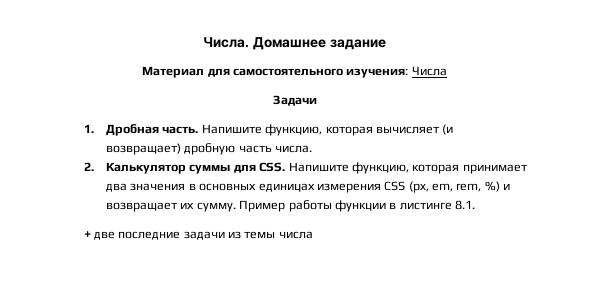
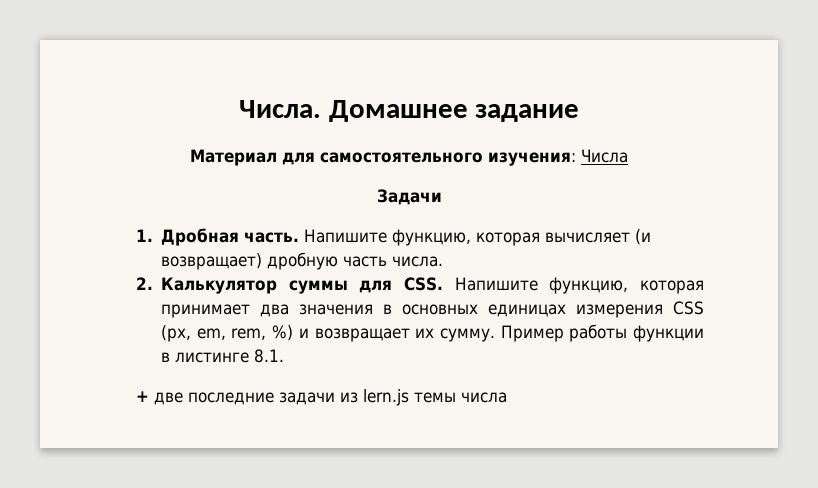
- + две последние задачи из темы числа
+ + две последние задачи из lern.js темы числа

